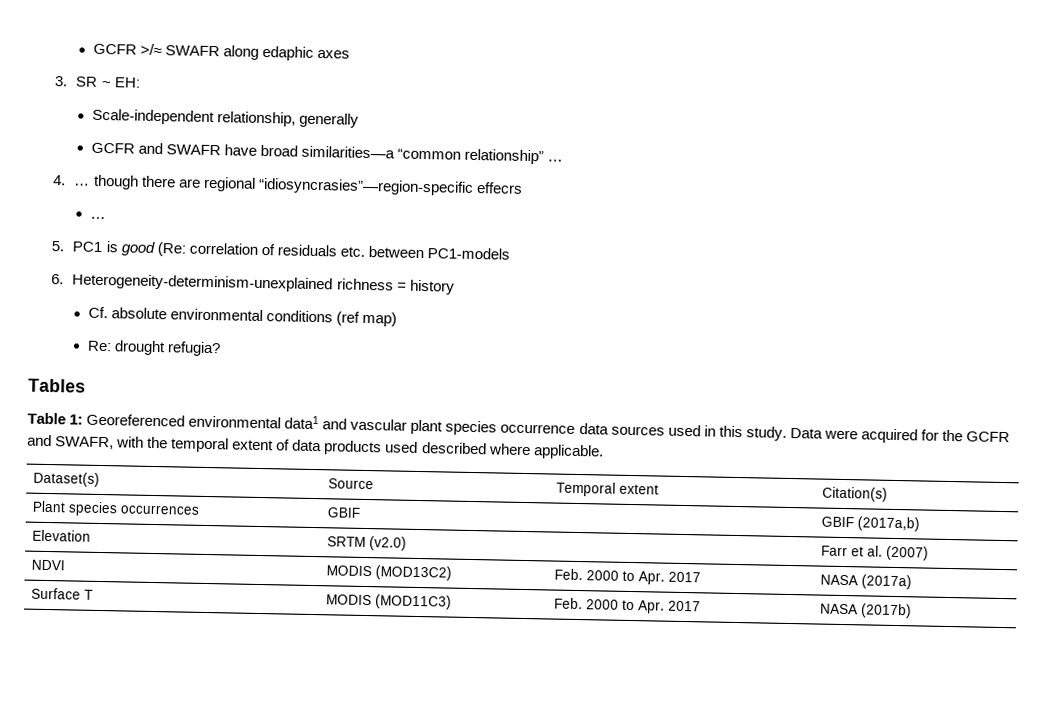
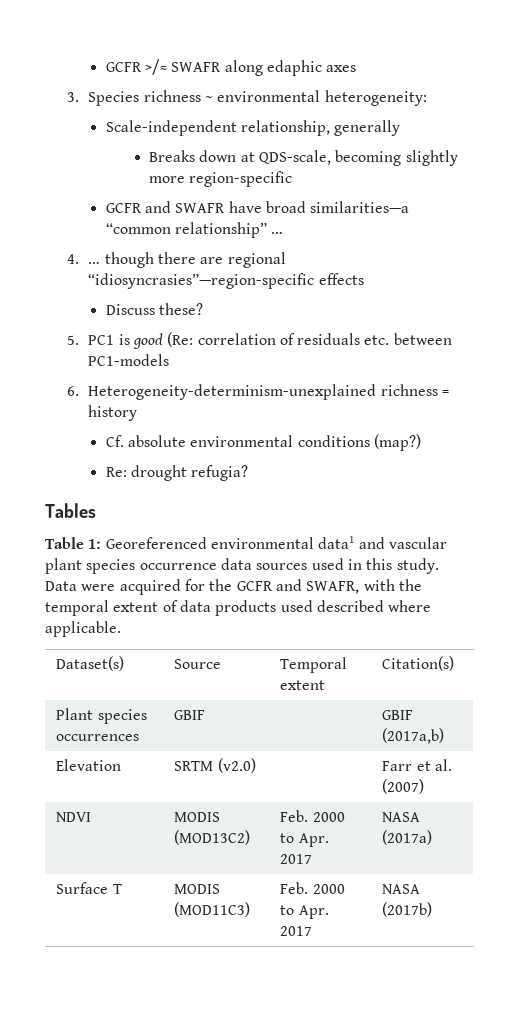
- 3. SR ~ EH:
+ 3. Species richness ~ environmental heterogeneity:
  Scale-independent relationship, generally
+ Breaks down at QDS-scale, becoming slightly more region-specific
- 4. … though there are regional “idiosyncrasies”—region-specific effecrs
- …
+ 4. … though there are regional “idiosyncrasies”—region-specific effects
+ Discuss these?
- Cf. absolute environmental conditions (ref map)
+ Cf. absolute environmental conditions (map?)

